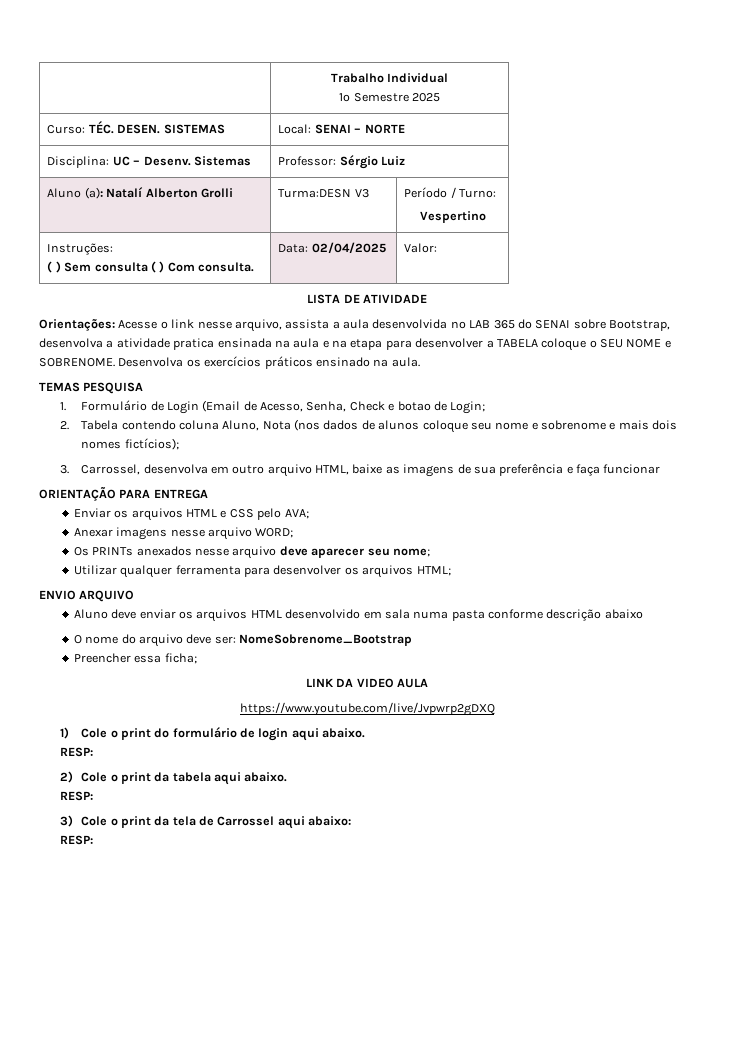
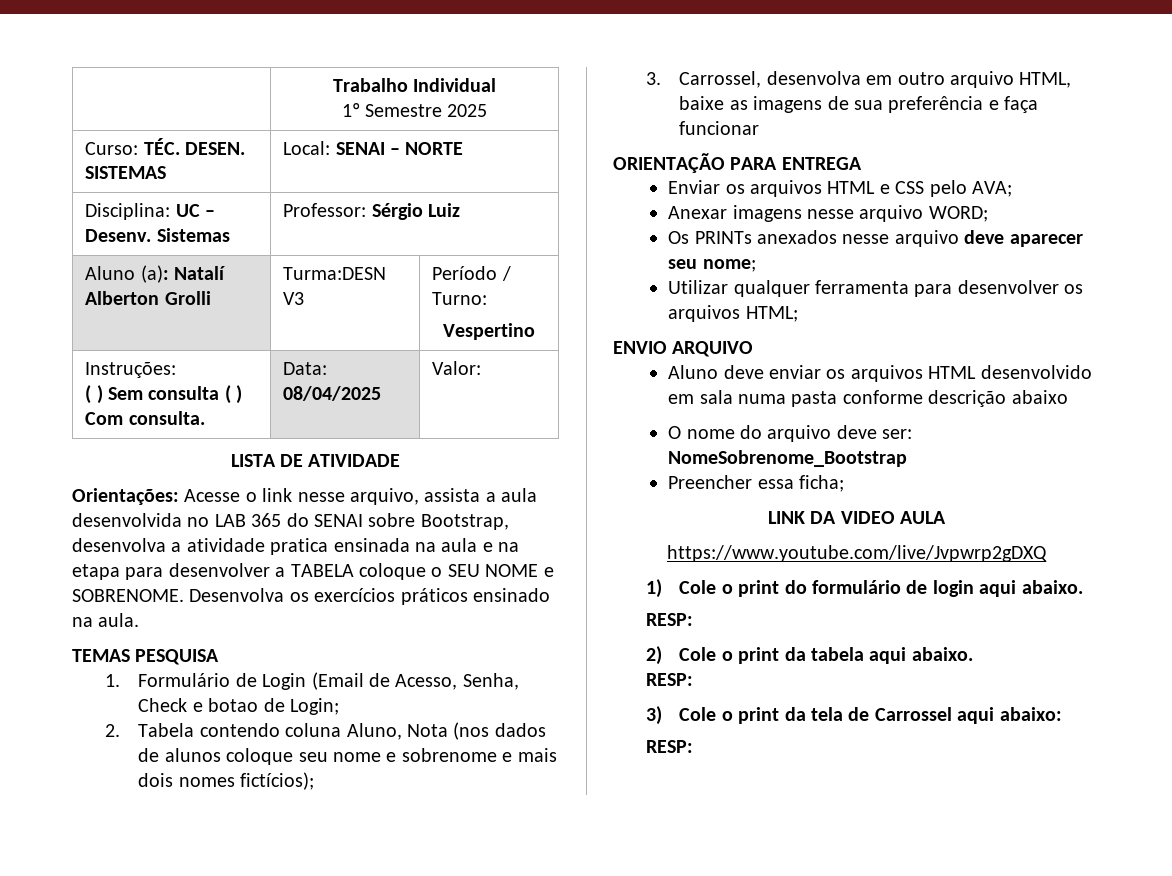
  Instruções:
- ( ) Sem consulta ( ) Com consulta. | Data: 02/04/2025 | Valor:
+ ( ) Sem consulta ( ) Com consulta. | Data: 08/04/2025 | Valor:

